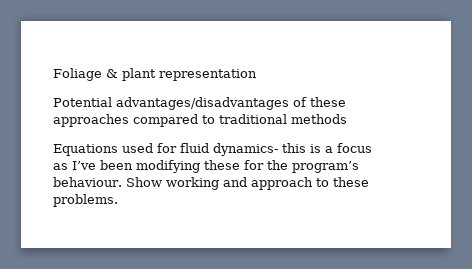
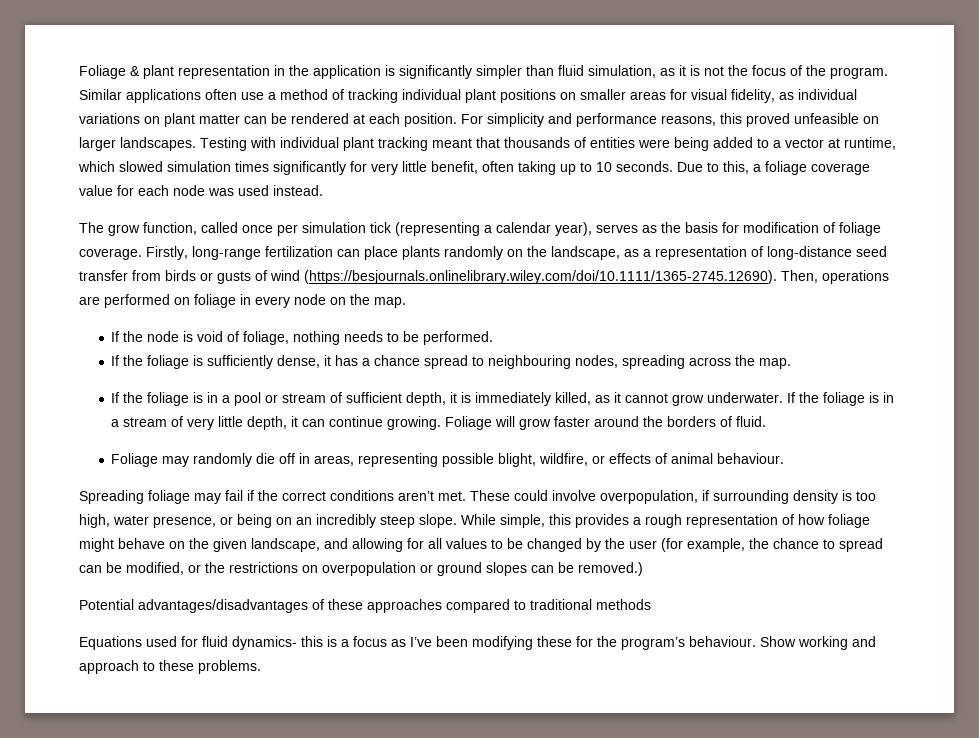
- Foliage & plant representation
+ Foliage & plant representation in the application is significantly simpler than fluid simulation, as it is not the focus of the program. Similar applications often use a method of tracking individual plant positions on smaller areas for visual fidelity, as individual variations on plant matter can be rendered at each position. For simplicity and performance reasons, this proved unfeasible on larger landscapes. Testing with individual plant tracking meant that thousands of entities were being added to a vector at runtime, which slowed simulation times significantly for very little benefit, often taking up to 10 seconds. Due to this, a foliage coverage value for each node was used instead.
+ The grow function, called once per simulation tick (representing a calendar year), serves as the basis for modification of foliage coverage. Firstly, long-range fertilization can place plants randomly on the landscape, as a representation of long-distance seed transfer from birds or gusts of wind (https://besjournals.onlinelibrary.wiley.com/doi/10.1111/1365-2745.12690). Then, operations are performed on foliage in every node on the map.
+ If the node is void of foliage, nothing needs to be performed.
+ If the foliage is sufficiently dense, it has a chance spread to neighbouring nodes, spreading across the map.
+ If the foliage is in a pool or stream of sufficient depth, it is immediately killed, as it cannot grow underwater. If the foliage is in a stream of very little depth, it can continue growing. Foliage will grow faster around the borders of fluid.
+ Foliage may randomly die off in areas, representing possible blight, wildfire, or effects of animal behaviour.
+ Spreading foliage may fail if the correct conditions aren’t met. These could involve overpopulation, if surrounding density is too high, water presence, or being on an incredibly steep slope. While simple, this provides a rough representation of how foliage might behave on the given landscape, and allowing for all values to be changed by the user (for example, the chance to spread can be modified, or the restrictions on overpopulation or ground slopes can be removed.)

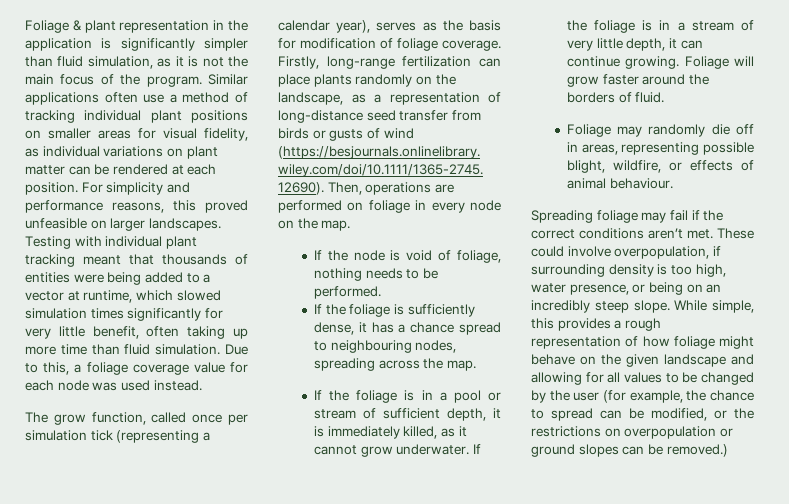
- Foliage & plant representation in the application is significantly simpler than fluid simulation, as it is not the focus of the program.
+ Foliage & plant representation in the application is significantly simpler than fluid simulation, as it is not the main focus of the program.
- Testing with individual plant tracking meant that thousands of entities were being added to a vector at runtime, which slowed simulation times significantly for very little benefit, often taking up to 10 seconds.
+ Testing with individual plant tracking meant that thousands of entities were being added to a vector at runtime, which slowed simulation times significantly for very little benefit, often taking up more time than fluid simulation.
- While simple, this provides a rough representation of how foliage might behave on the given landscape, and allowing for all values to be changed by the user (for example, the chance to spread can be modified, or the restrictions on overpopulation or ground slopes can be removed.)
+ While simple, this provides a rough representation of how foliage might behave on the given landscape and allowing for all values to be changed by the user (for example, the chance to spread can be modified, or the restrictions on overpopulation or ground slopes can be removed.)
- Potential advantages/disadvantages of these approaches compared to traditional methods
- Equations used for fluid dynamics- this is a focus as I’ve been modifying these for the program’s behaviour. Show working and approach to these problems.

